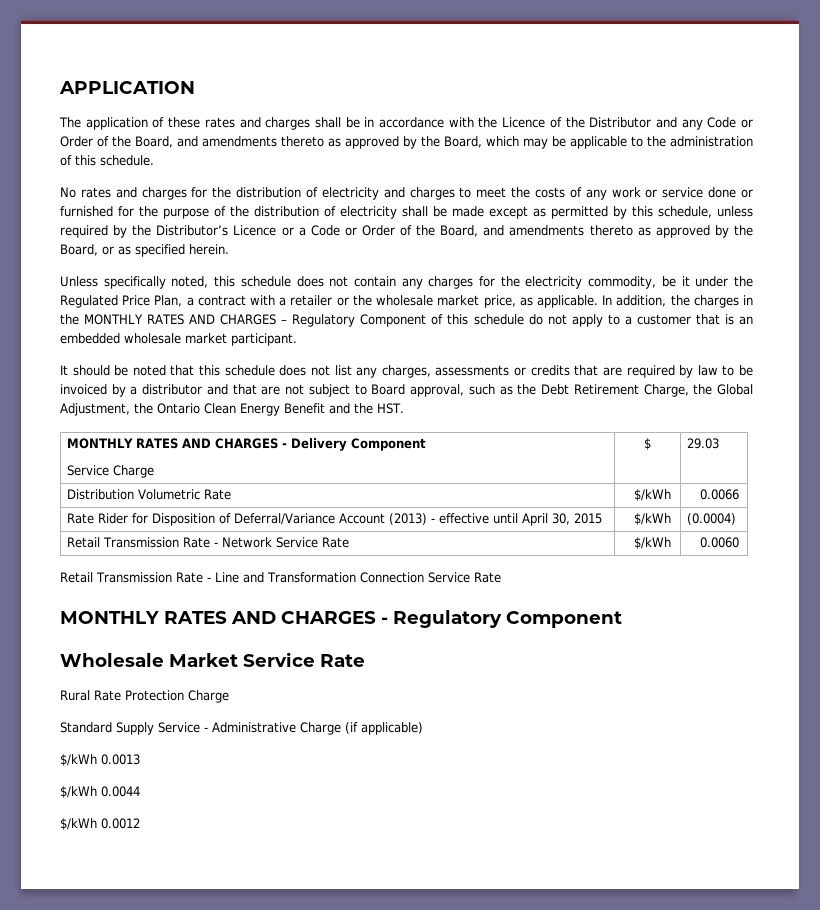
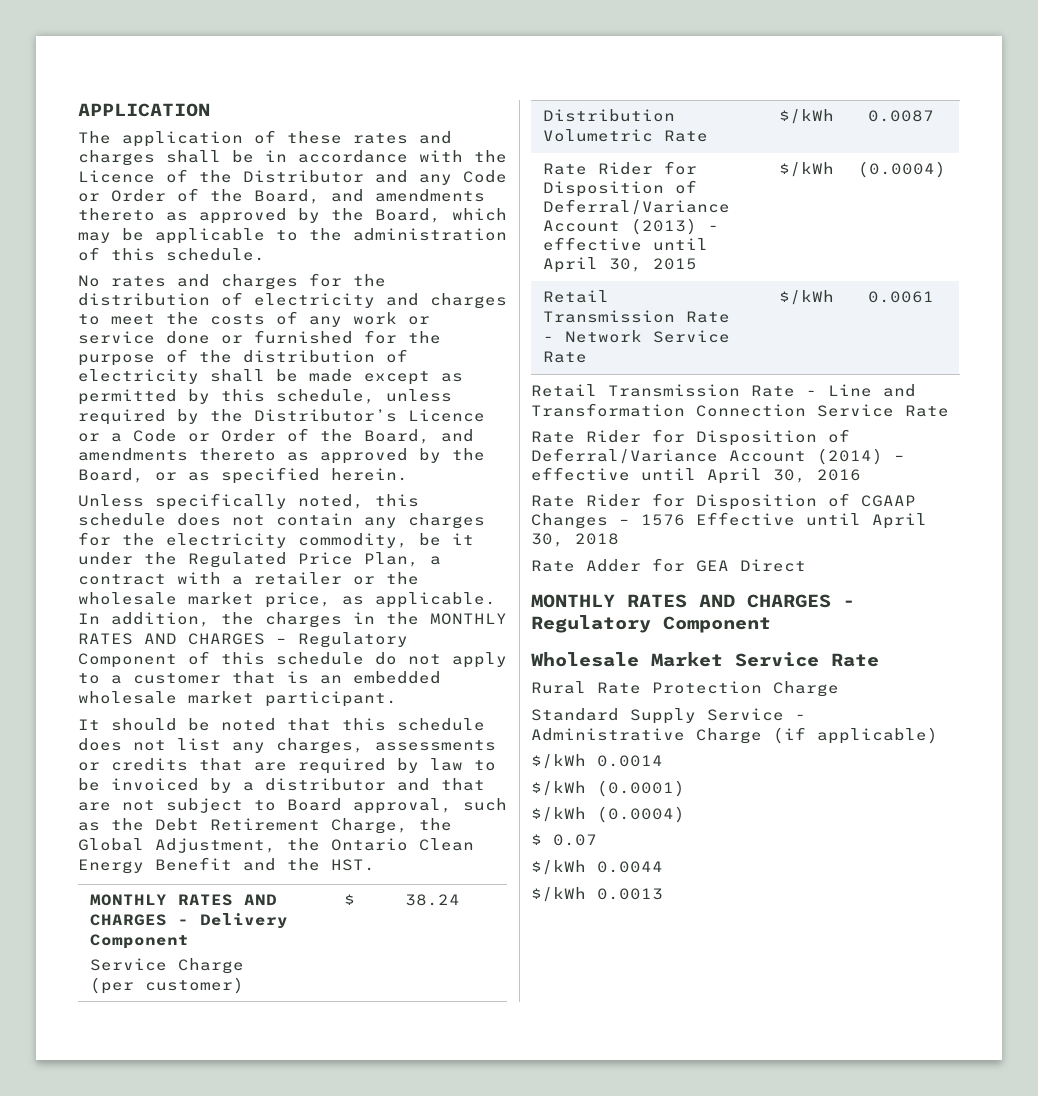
  MONTHLY RATES AND CHARGES - Delivery Component
- Service Charge | $ | 29.03
+ Service Charge (per customer) | $ | 38.24
- Distribution Volumetric Rate | $/kWh | 0.0066
+ Distribution Volumetric Rate | $/kWh | 0.0087
- Retail Transmission Rate - Network Service Rate | $/kWh | 0.0060
+ Retail Transmission Rate - Network Service Rate | $/kWh | 0.0061
+ Rate Rider for Disposition of Deferral/Variance Account (2014) – effective until April 30, 2016
+ Rate Rider for Disposition of CGAAP Changes – 1576 Effective until April 30, 2018
+ Rate Adder for GEA Direct
- $/kWh 0.0013
+ $/kWh 0.0014
+ $/kWh (0.0001)
+ $/kWh (0.0004)
+ $ 0.07
- $/kWh 0.0012
+ $/kWh 0.0013

